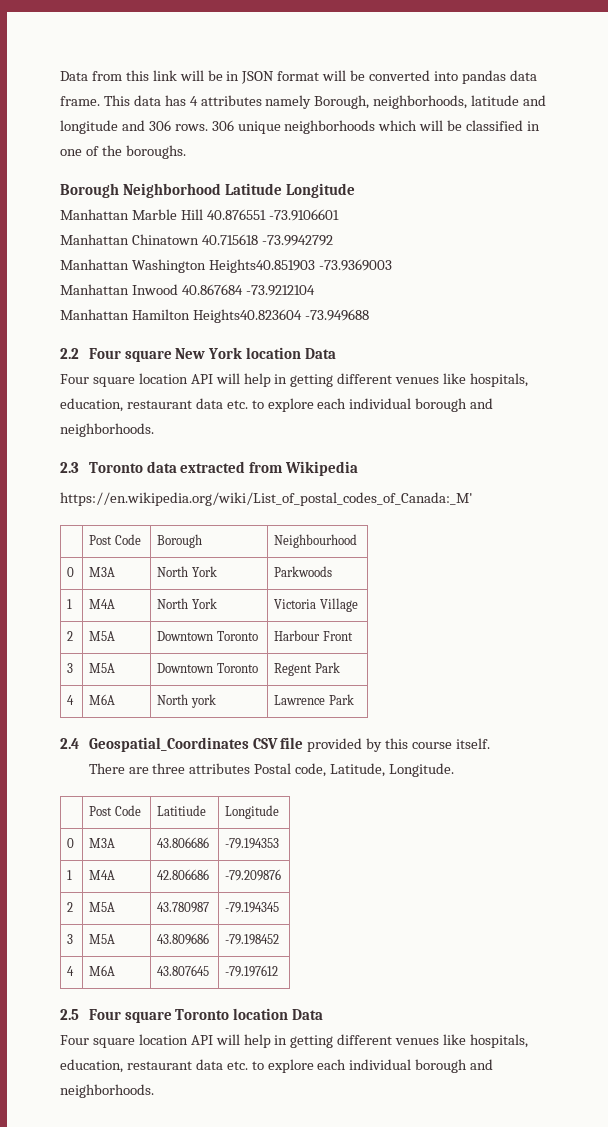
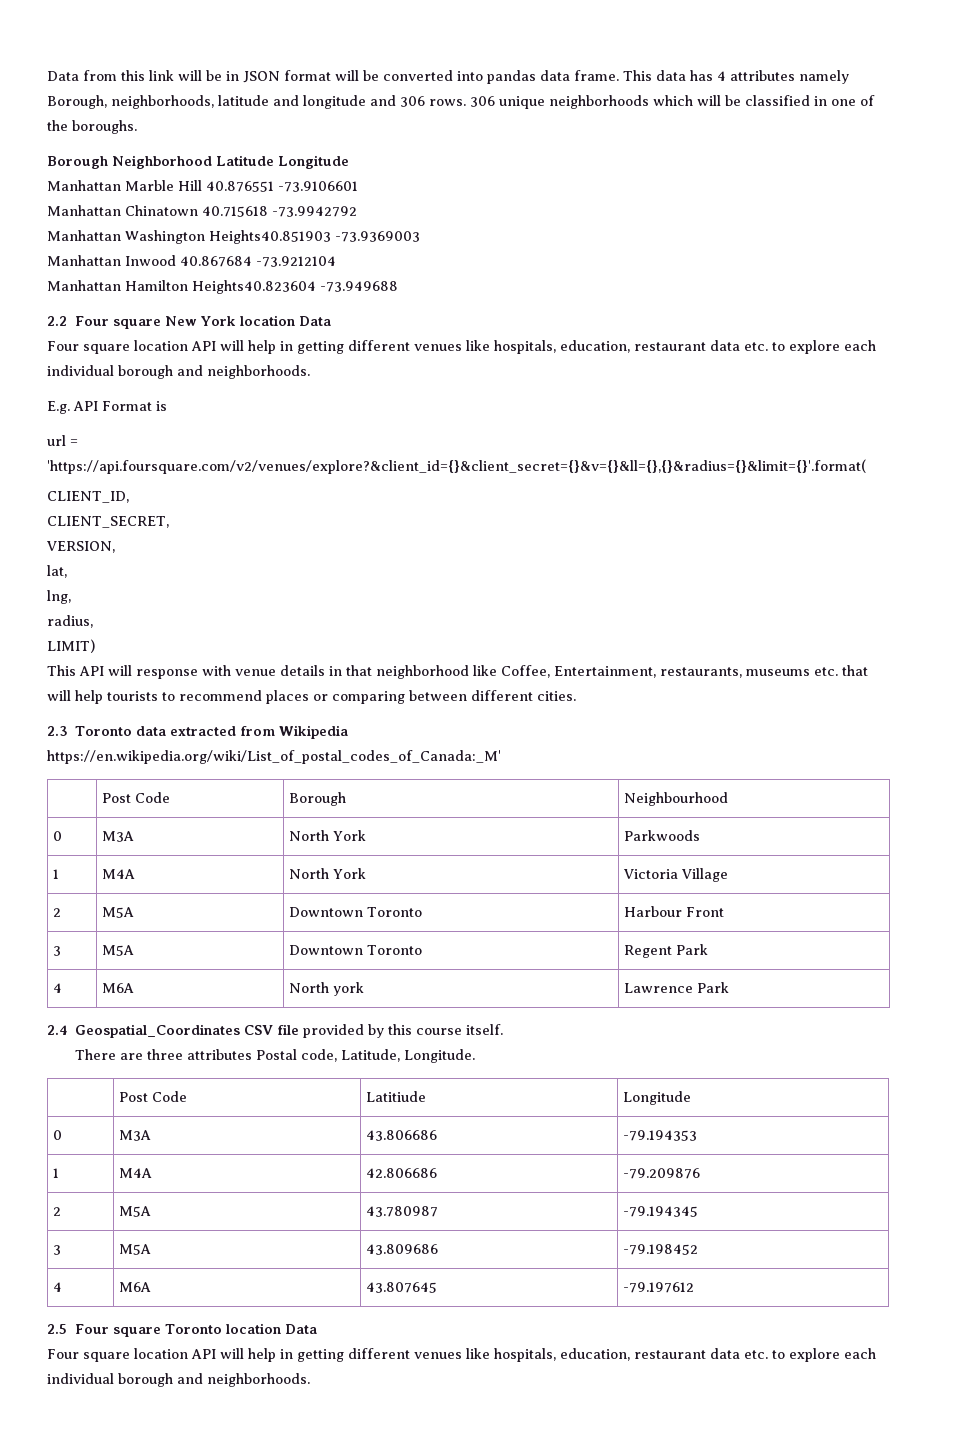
+ E.g. API Format is
+ url = 'https://api.foursquare.com/v2/venues/explore?&client_id={}&client_secret={}&v={}&ll={},{}&radius={}&limit={}'.format(
+ CLIENT_ID,
+ CLIENT_SECRET,
+ VERSION,
+ lat,
+ lng,
+ radius,
+ LIMIT)
+ This API will response with venue details in that neighborhood like Coffee, Entertainment, restaurants, museums etc. that will help tourists to recommend places or comparing between different cities.

